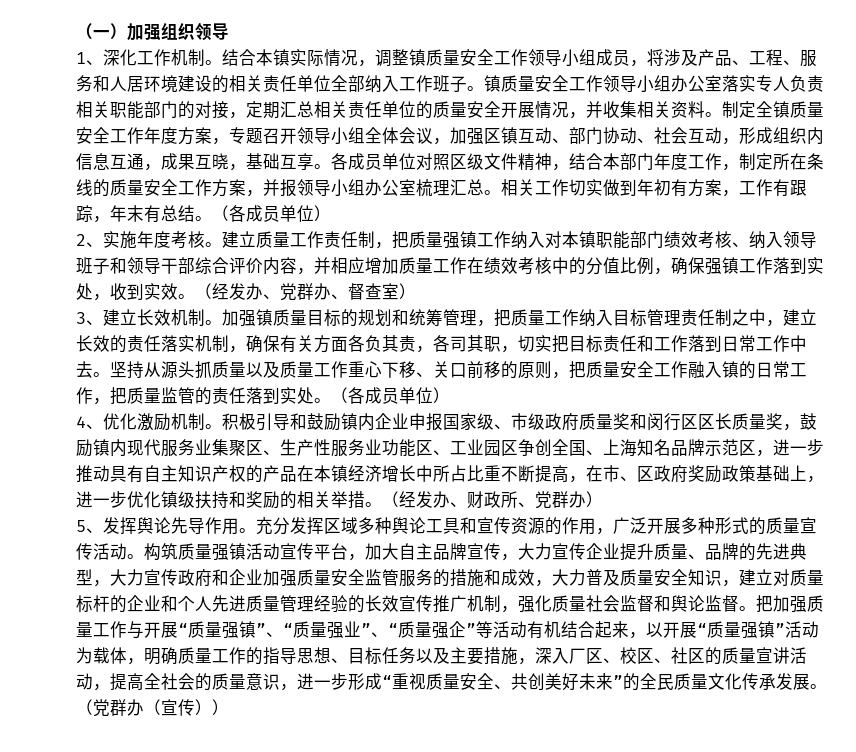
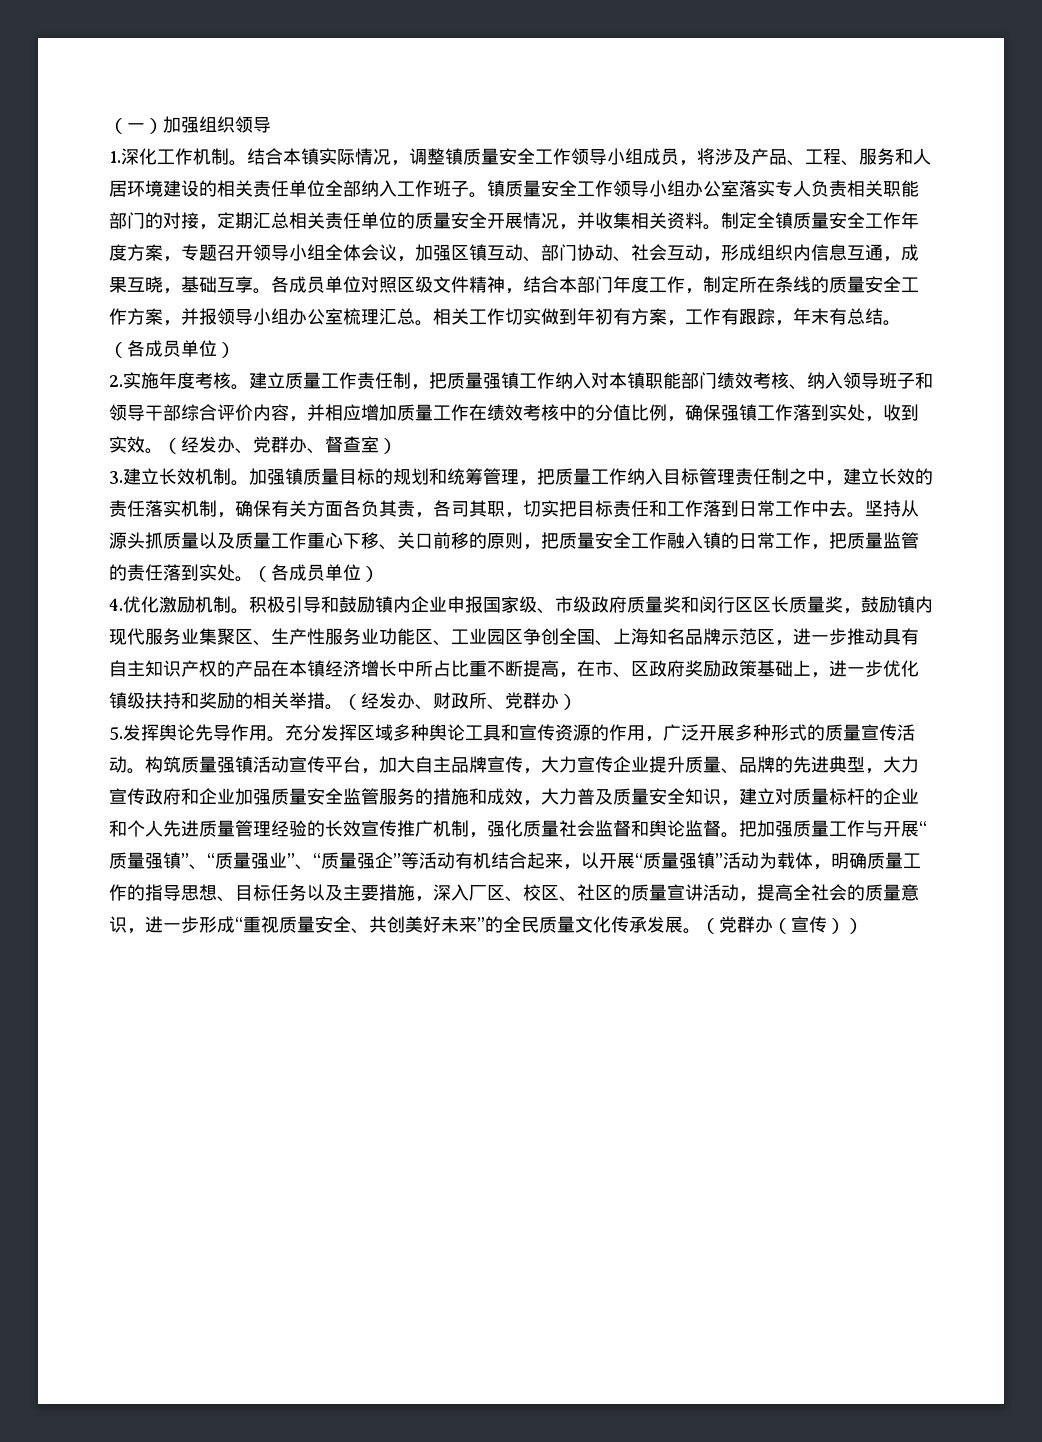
- 1、深化工作机制。
+ 1.深化工作机制。
- 2、实施年度考核。
+ 2.实施年度考核。
- 3、建立长效机制。
+ 3.建立长效机制。
- 4、优化激励机制。
+ 4.优化激励机制。
- 5、发挥舆论先导作用。
+ 5.发挥舆论先导作用。

